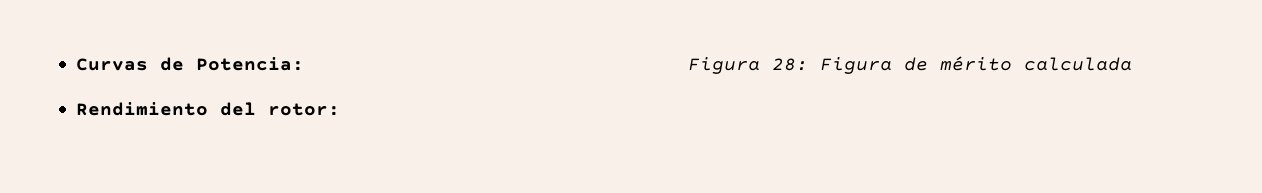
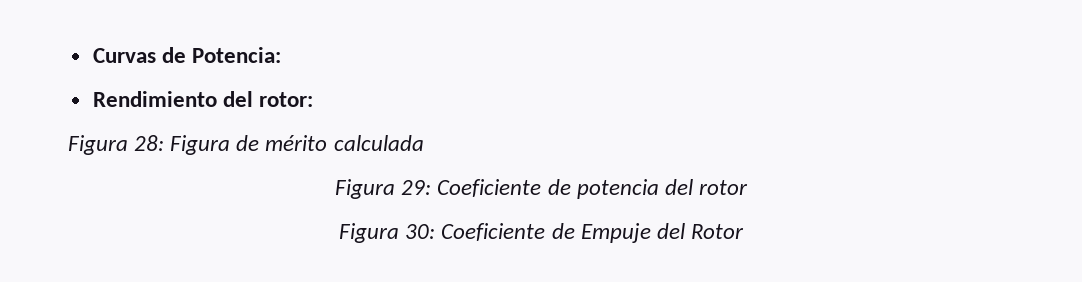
+ Figura 29: Coeficiente de potencia del rotor
+ Figura 30: Coeficiente de Empuje del Rotor

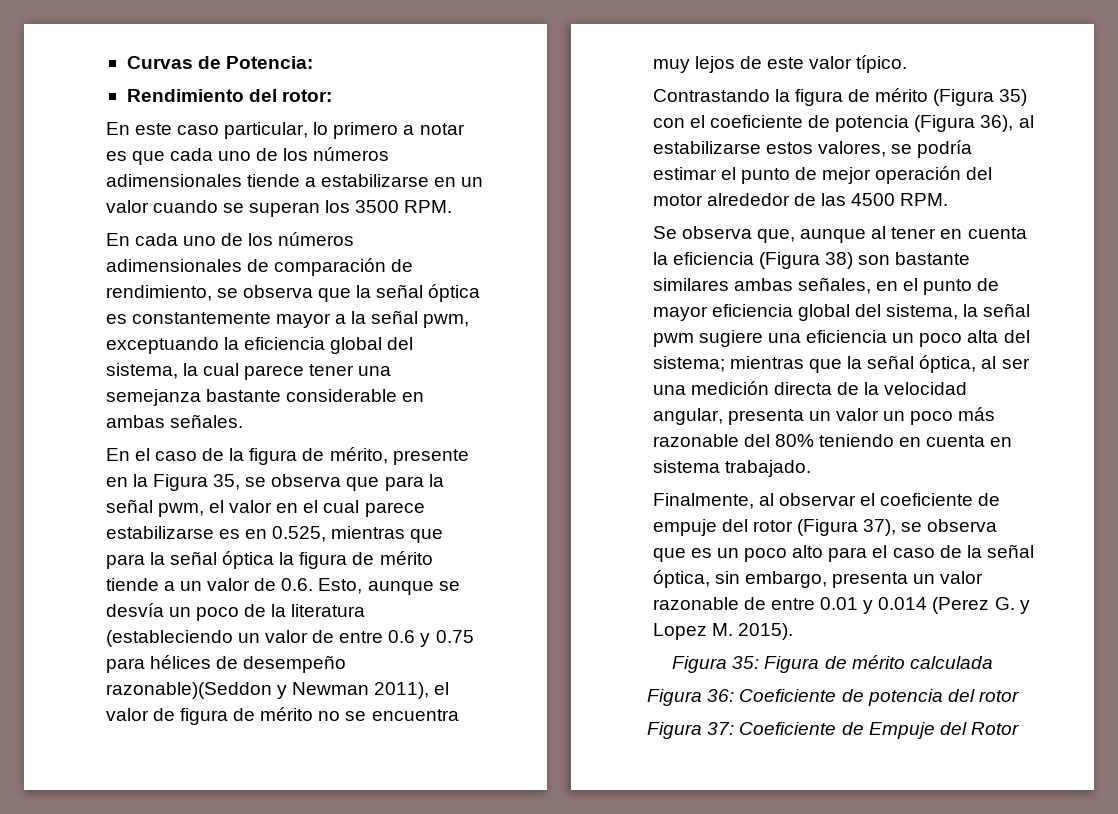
- Figura 28: Figura de mérito calculada
+ En este caso particular, lo primero a notar es que cada uno de los números adimensionales tiende a estabilizarse en un valor cuando se superan los 3500 RPM.
+ En cada uno de los números adimensionales de comparación de rendimiento, se observa que la señal óptica es constantemente mayor a la señal pwm, exceptuando la eficiencia global del sistema, la cual parece tener una semejanza bastante considerable en ambas señales.
+ En el caso de la figura de mérito, presente en la Figura 35, se observa que para la señal pwm, el valor en el cual parece estabilizarse es en 0.525, mientras que para la señal óptica la figura de mérito tiende a un valor de 0.6. Esto, aunque se desvía un poco de la literatura (estableciendo un valor de entre 0.6 y 0.75 para hélices de desempeño razonable)(Seddon y Newman 2011), el valor de figura de mérito no se encuentra muy lejos de este valor típico.
+ Contrastando la figura de mérito (Figura 35) con el coeficiente de potencia (Figura 36), al estabilizarse estos valores, se podría estimar el punto de mejor operación del motor alrededor de las 4500 RPM.
+ Se observa que, aunque al tener en cuenta la eficiencia (Figura 38) son bastante similares ambas señales, en el punto de mayor eficiencia global del sistema, la señal pwm sugiere una eficiencia un poco alta del sistema; mientras que la señal óptica, al ser una medición directa de la velocidad angular, presenta un valor un poco más razonable del 80% teniendo en cuenta en sistema trabajado.
+ Finalmente, al observar el coeficiente de empuje del rotor (Figura 37), se observa que es un poco alto para el caso de la señal óptica, sin embargo, presenta un valor razonable de entre 0.01 y 0.014 (Perez G. y Lopez M. 2015).
+ Figura 35: Figura de mérito calculada
- Figura 29: Coeficiente de potencia del rotor
+ Figura 36: Coeficiente de potencia del rotor
- Figura 30: Coeficiente de Empuje del Rotor
+ Figura 37: Coeficiente de Empuje del Rotor

